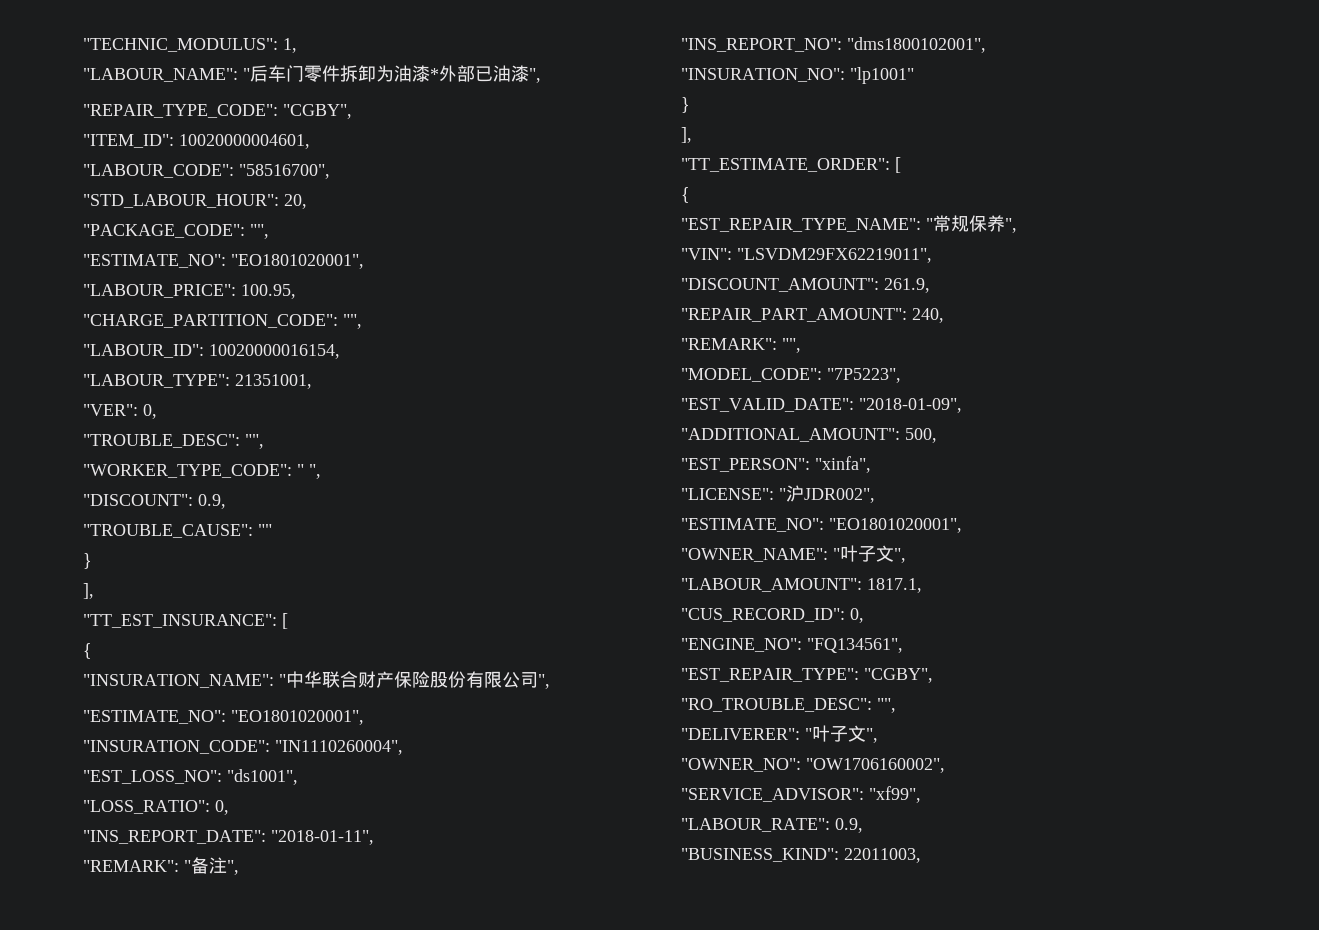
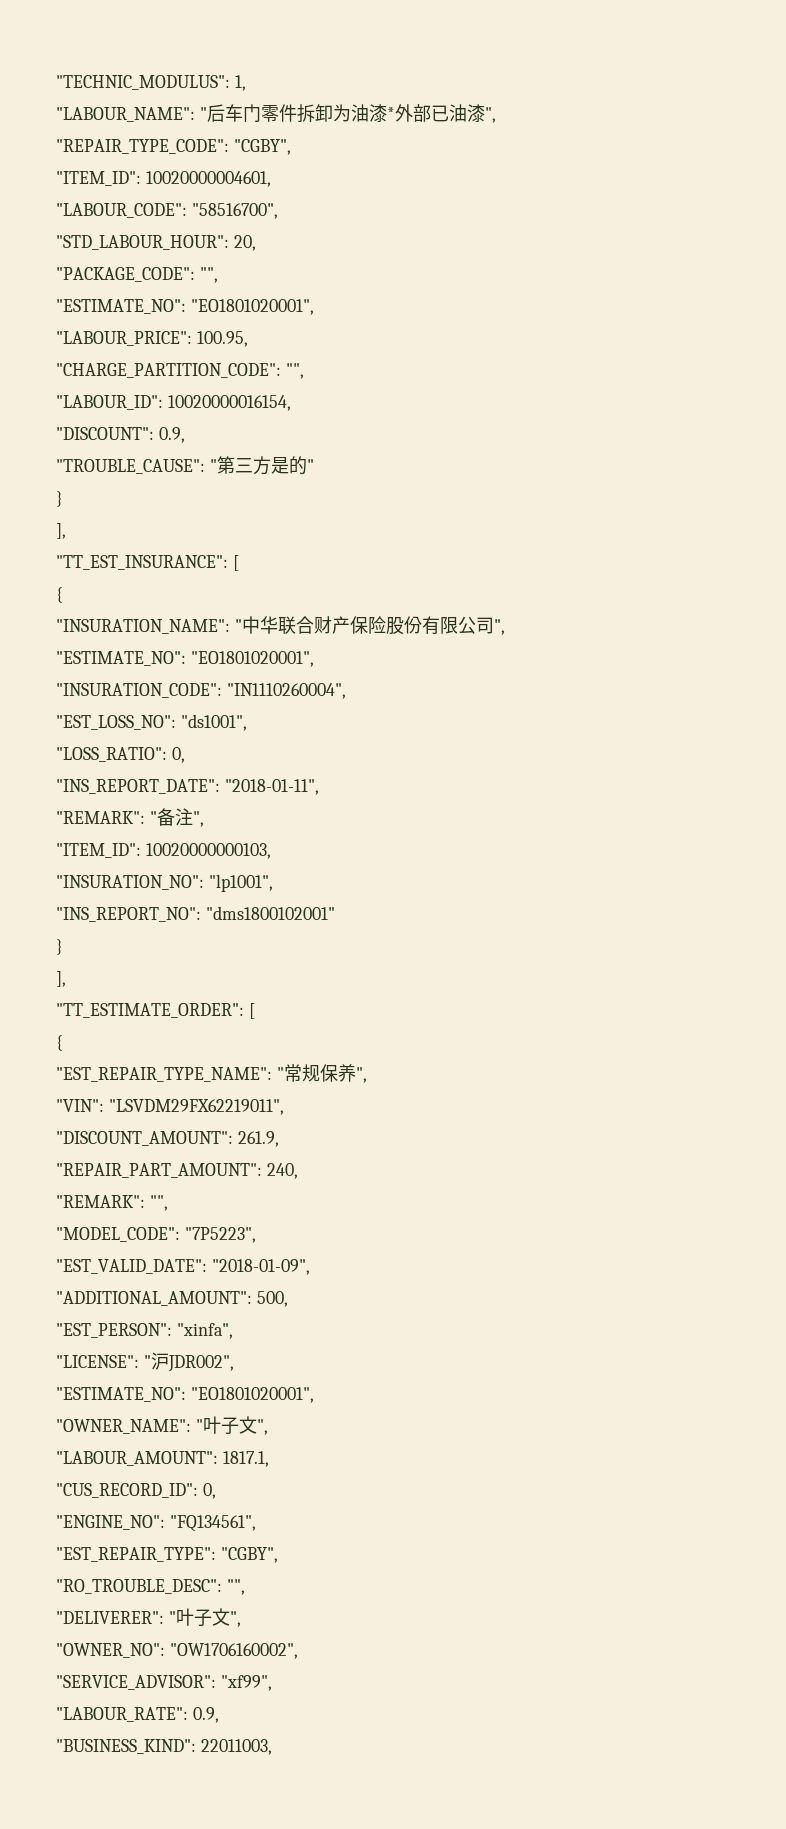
- "LABOUR_TYPE": 21351001,
- "VER": 0,
- "TROUBLE_DESC": "",
- "WORKER_TYPE_CODE": " ",
- "TROUBLE_CAUSE": ""
+ "TROUBLE_CAUSE": "第三方是的"
- "INS_REPORT_NO": "dms1800102001",
+ "ITEM_ID": 10020000000103,
- "INSURATION_NO": "lp1001"
+ "INSURATION_NO": "lp1001",
+ "INS_REPORT_NO": "dms1800102001"

